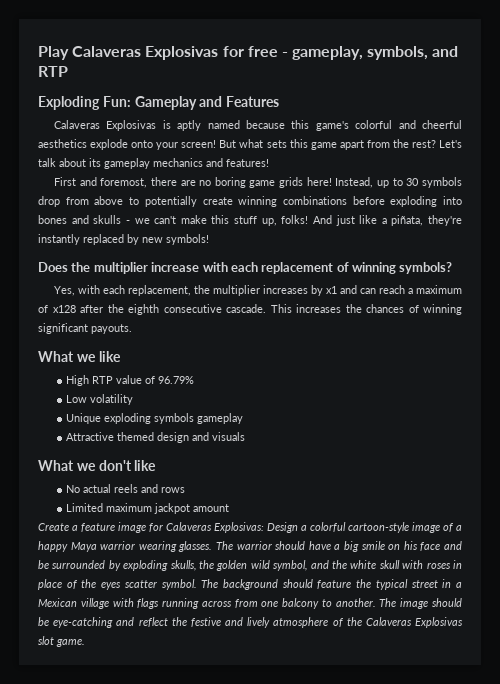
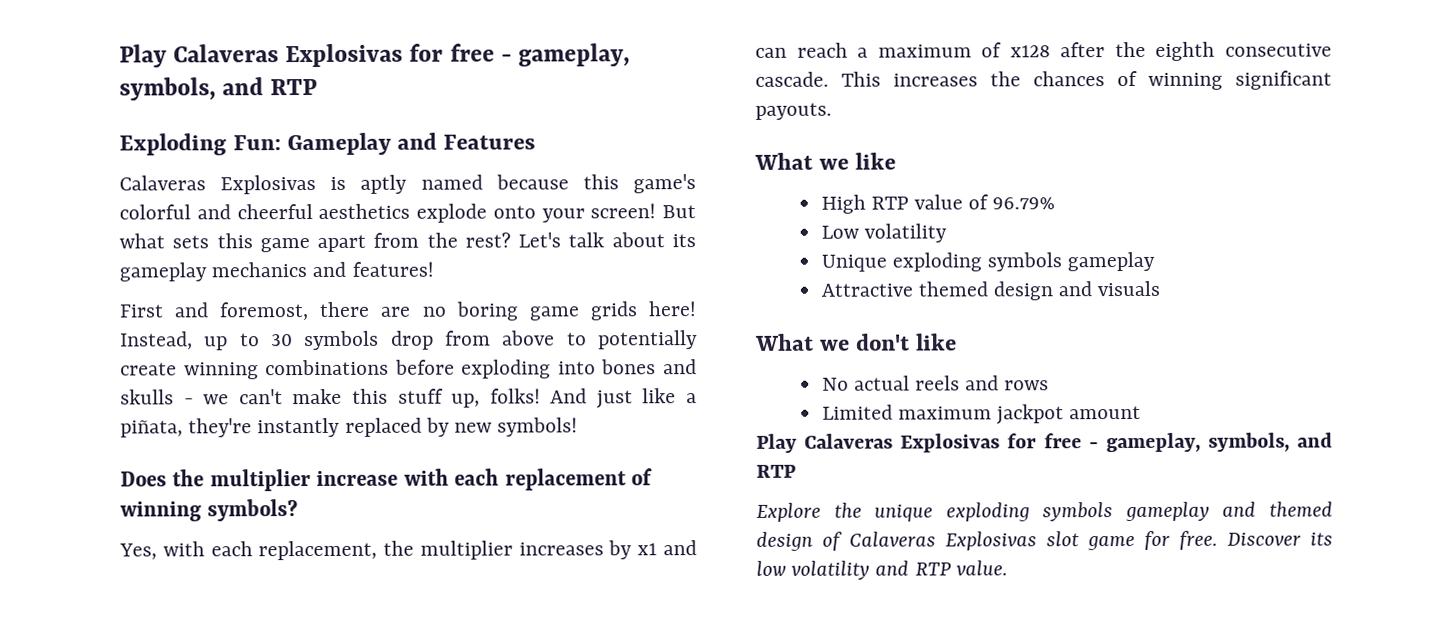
  Limited maximum jackpot amount
- Create a feature image for Calaveras Explosivas: Design a colorful cartoon-style image of a happy Maya warrior wearing glasses. The warrior should have a big smile on his face and be surrounded by exploding skulls, the golden wild symbol, and the white skull with roses in place of the eyes scatter symbol. The background should feature the typical street in a Mexican village with flags running across from one balcony to another. The image should be eye-catching and reflect the festive and lively atmosphere of the Calaveras Explosivas slot game.
+ Play Calaveras Explosivas for free - gameplay, symbols, and RTP
+ Explore the unique exploding symbols gameplay and themed design of Calaveras Explosivas slot game for free. Discover its low volatility and RTP value.

